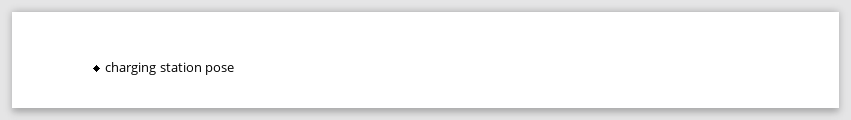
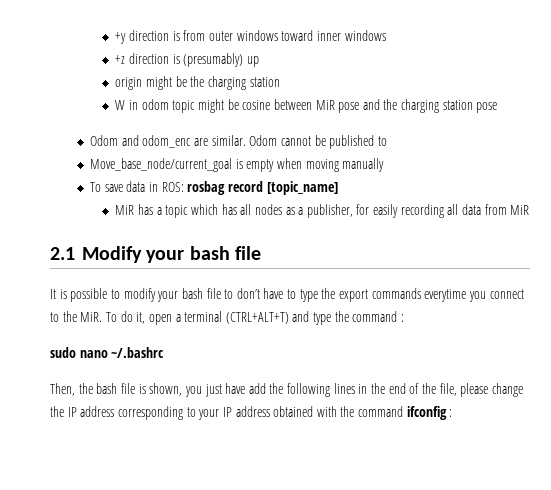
- charging station pose
+ +y direction is from outer windows toward inner windows
+ +z direction is (presumably) up
+ origin might be the charging station
+ W in odom topic might be cosine between MiR pose and the charging station pose
+ Odom and odom_enc are similar. Odom cannot be published to
+ Move_base_node/current_goal is empty when moving manually
+ To save data in ROS: rosbag record [topic_name]
+ MiR has a topic which has all nodes as a publisher, for easily recording all data from MiR
+ 2.1 Modify your bash file
+ It is possible to modify your bash file to don’t have to type the export commands everytime you connect to the MiR. To do it, open a terminal (CTRL+ALT+T) and type the command :
+ sudo nano ~/.bashrc
+ Then, the bash file is shown, you just have add the following lines in the end of the file, please change the IP address corresponding to your IP address obtained with the command ifconfig :

